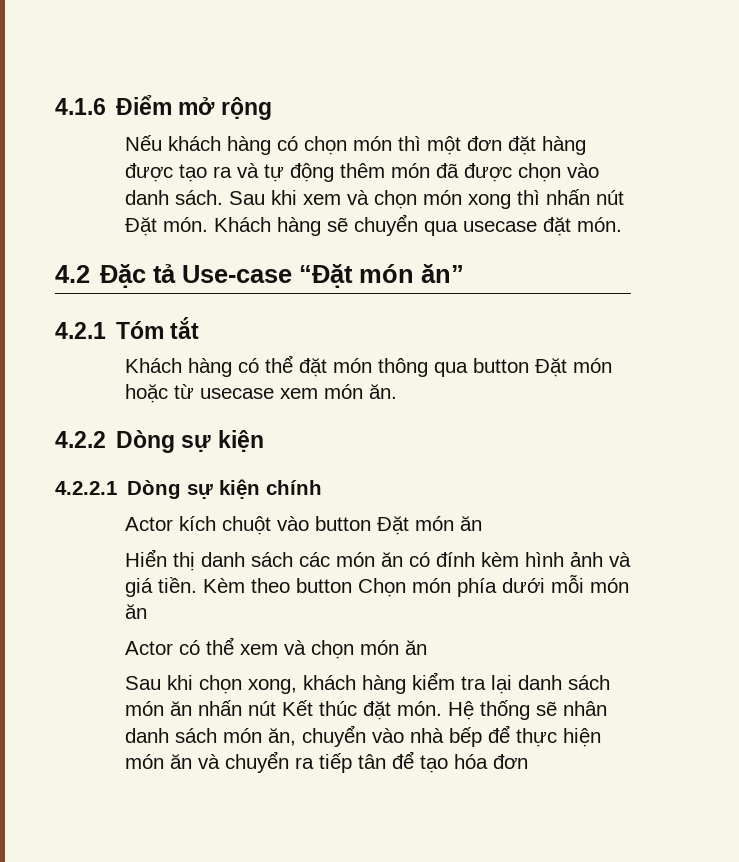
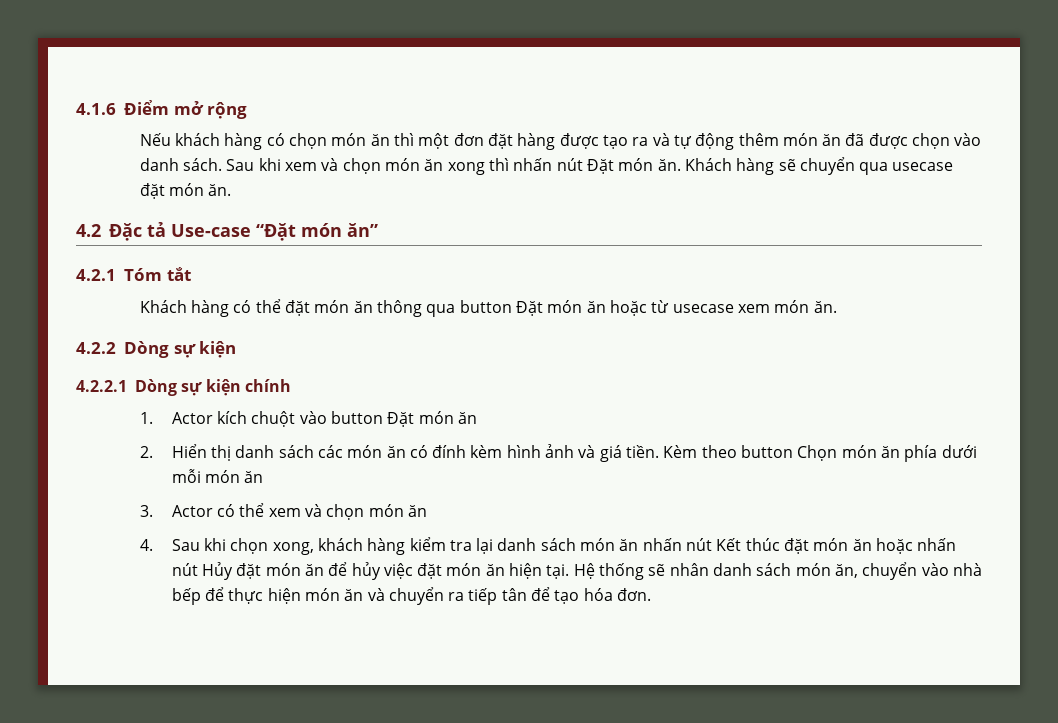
- Nếu khách hàng có chọn món thì một đơn đặt hàng được tạo ra và tự động thêm món đã được chọn vào danh sách.
+ Nếu khách hàng có chọn món ăn thì một đơn đặt hàng được tạo ra và tự động thêm món ăn đã được chọn vào danh sách.
- Sau khi xem và chọn món xong thì nhấn nút Đặt món.
+ Sau khi xem và chọn món ăn xong thì nhấn nút Đặt món ăn.
- Khách hàng sẽ chuyển qua usecase đặt món.
+ Khách hàng sẽ chuyển qua usecase đặt món ăn.
- Khách hàng có thể đặt món thông qua button Đặt món hoặc từ usecase xem món ăn.
+ Khách hàng có thể đặt món ăn thông qua button Đặt món ăn hoặc từ usecase xem món ăn.
- Actor kích chuột vào button Đặt món ăn
+ 1. Actor kích chuột vào button Đặt món ăn
- Hiển thị danh sách các món ăn có đính kèm hình ảnh và giá tiền.
+ 2. Hiển thị danh sách các món ăn có đính kèm hình ảnh và giá tiền.
- Kèm theo button Chọn món phía dưới mỗi món ăn
+ Kèm theo button Chọn món ăn phía dưới mỗi món ăn
- Actor có thể xem và chọn món ăn
+ 3. Actor có thể xem và chọn món ăn
- Sau khi chọn xong, khách hàng kiểm tra lại danh sách món ăn nhấn nút Kết thúc đặt món.
+ 4. Sau khi chọn xong, khách hàng kiểm tra lại danh sách món ăn nhấn nút Kết thúc đặt món ăn hoặc nhấn nút Hủy đặt món ăn để hủy việc đặt món ăn hiện tại.
- Hệ thống sẽ nhân danh sách món ăn, chuyển vào nhà bếp để thực hiện món ăn và chuyển ra tiếp tân để tạo hóa đơn
+ Hệ thống sẽ nhân danh sách món ăn, chuyển vào nhà bếp để thực hiện món ăn và chuyển ra tiếp tân để tạo hóa đơn.

